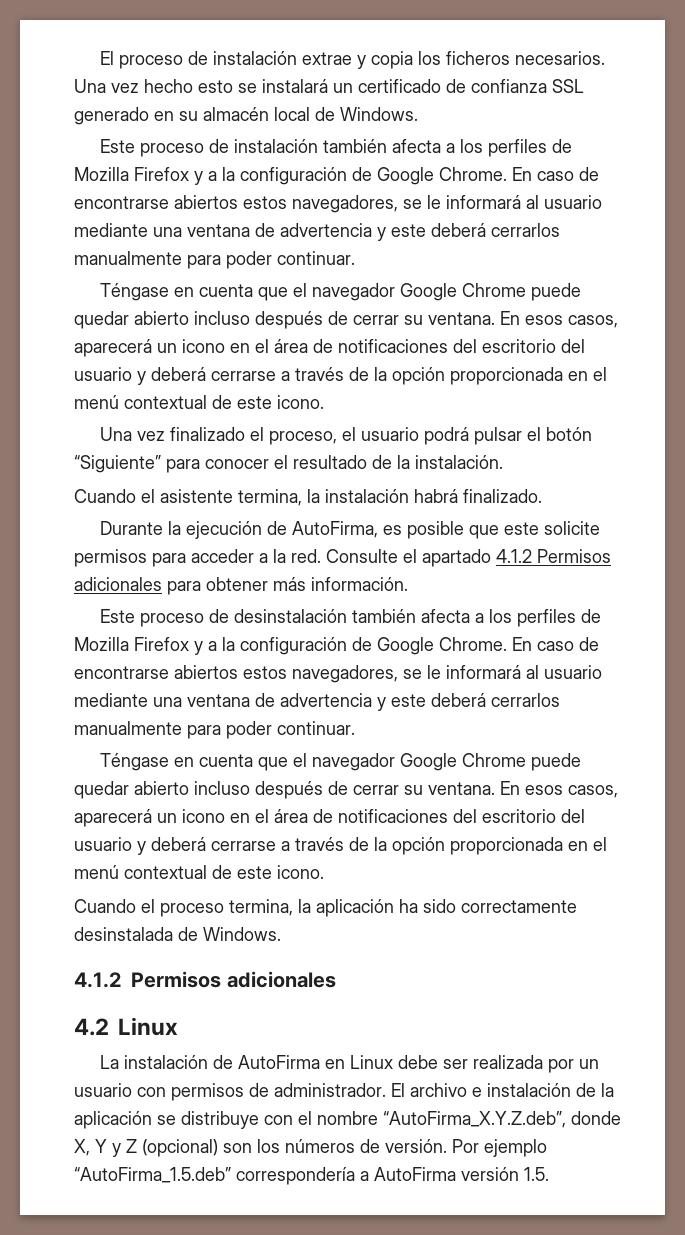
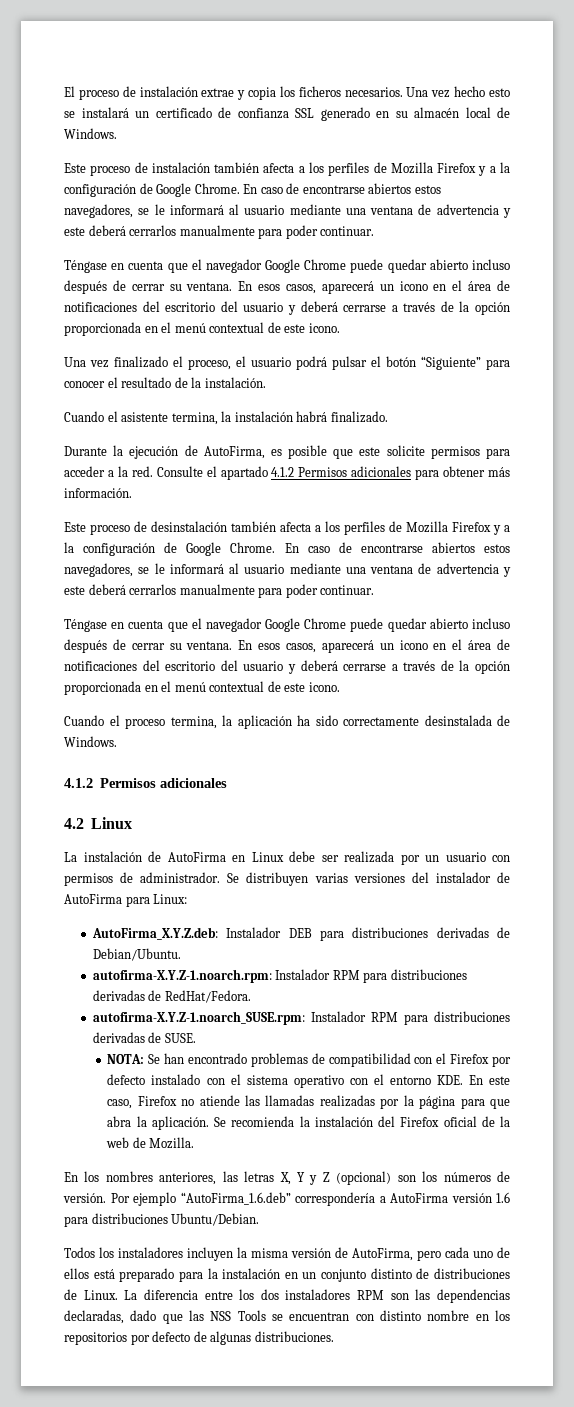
- El archivo e instalación de la aplicación se distribuye con el nombre “AutoFirma_X.Y.Z.deb”, donde X, Y y Z (opcional) son los números de versión.
+ Se distribuyen varias versiones del instalador de AutoFirma para Linux:
+ AutoFirma_X.Y.Z.deb: Instalador DEB para distribuciones derivadas de Debian/Ubuntu.
+ autofirma-X.Y.Z-1.noarch.rpm: Instalador RPM para distribuciones derivadas de RedHat/Fedora.
+ autofirma-X.Y.Z-1.noarch_SUSE.rpm: Instalador RPM para distribuciones derivadas de SUSE.
+ NOTA: Se han encontrado problemas de compatibilidad con el Firefox por defecto instalado con el sistema operativo con el entorno KDE. En este caso, Firefox no atiende las llamadas realizadas por la página para que abra la aplicación. Se recomienda la instalación del Firefox oficial de la web de Mozilla.
+ En los nombres anteriores, las letras X, Y y Z (opcional) son los números de versión.
- Por ejemplo “AutoFirma_1.5.deb” correspondería a AutoFirma versión 1.5.
+ Por ejemplo “AutoFirma_1.6.deb” correspondería a AutoFirma versión 1.6 para distribuciones Ubuntu/Debian.
+ Todos los instaladores incluyen la misma versión de AutoFirma, pero cada uno de ellos está preparado para la instalación en un conjunto distinto de distribuciones de Linux. La diferencia entre los dos instaladores RPM son las dependencias declaradas, dado que las NSS Tools se encuentran con distinto nombre en los repositorios por defecto de algunas distribuciones.

